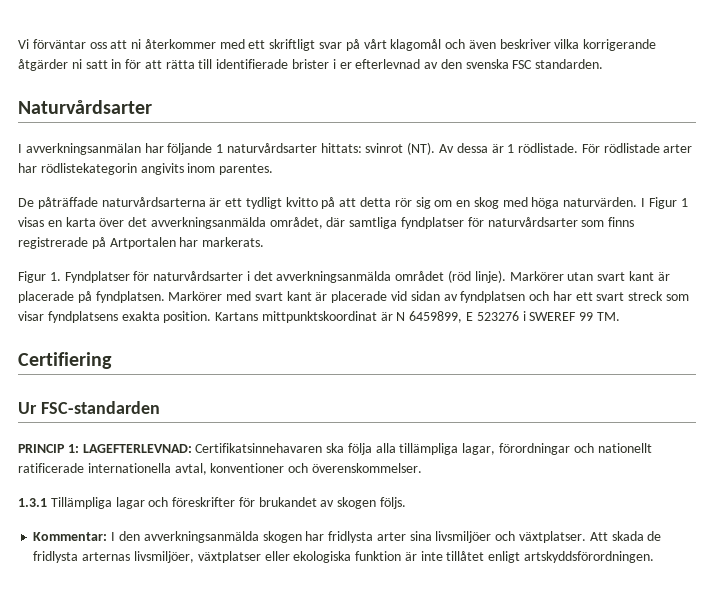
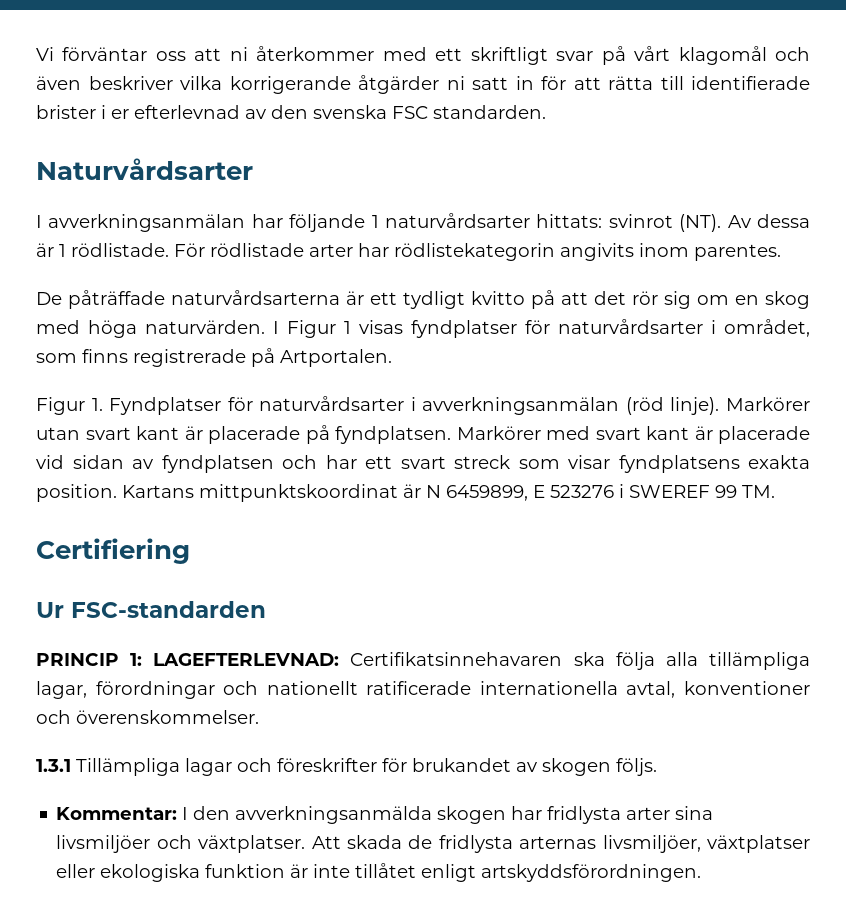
- De påträffade naturvårdsarterna är ett tydligt kvitto på att detta rör sig om en skog med höga naturvärden.
+ De påträffade naturvårdsarterna är ett tydligt kvitto på att det rör sig om en skog med höga naturvärden.
- I Figur 1 visas en karta över det avverkningsanmälda området, där samtliga fyndplatser för naturvårdsarter som finns registrerade på Artportalen har markerats.
+ I Figur 1 visas fyndplatser för naturvårdsarter i området, som finns registrerade på Artportalen.
- Figur 1. Fyndplatser för naturvårdsarter i det avverkningsanmälda området (röd linje).
+ Figur 1. Fyndplatser för naturvårdsarter i avverkningsanmälan (röd linje).

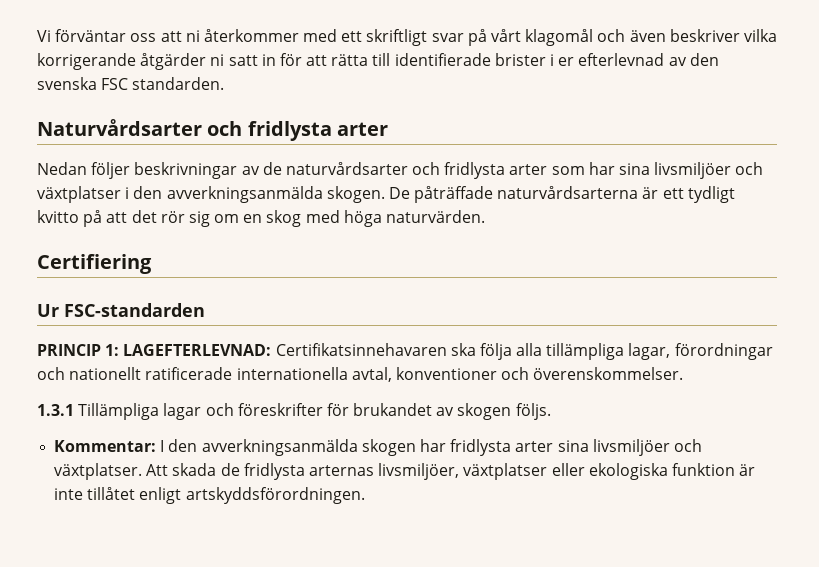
- Naturvårdsarter
- I avverkningsanmälan har följande 1 naturvårdsarter hittats: svinrot (NT). Av dessa är 1 rödlistade. För rödlistade arter har rödlistekategorin angivits inom parentes.
- De påträffade naturvårdsarterna är ett tydligt kvitto på att det rör sig om en skog med höga naturvärden. I Figur 1 visas fyndplatser för naturvårdsarter i området, som finns registrerade på Artportalen.
- Figur 1. Fyndplatser för naturvårdsarter i avverkningsanmälan (röd linje). Markörer utan svart kant är placerade på fyndplatsen. Markörer med svart kant är placerade vid sidan av fyndplatsen och har ett svart streck som visar fyndplatsens exakta position. Kartans mittpunktskoordinat är N 6459899, E 523276 i SWEREF 99 TM.
+ Naturvårdsarter och fridlysta arter
+ Nedan följer beskrivningar av de naturvårdsarter och fridlysta arter som har sina livsmiljöer och växtplatser i den avverkningsanmälda skogen. De påträffade naturvårdsarterna är ett tydligt kvitto på att det rör sig om en skog med höga naturvärden.

